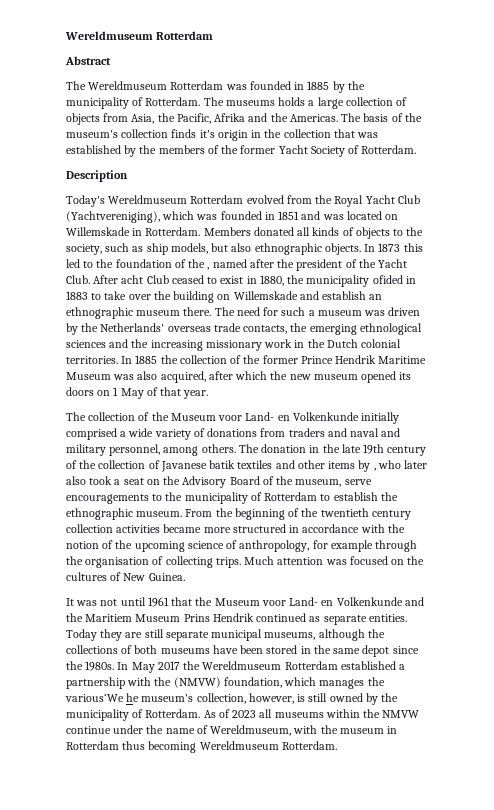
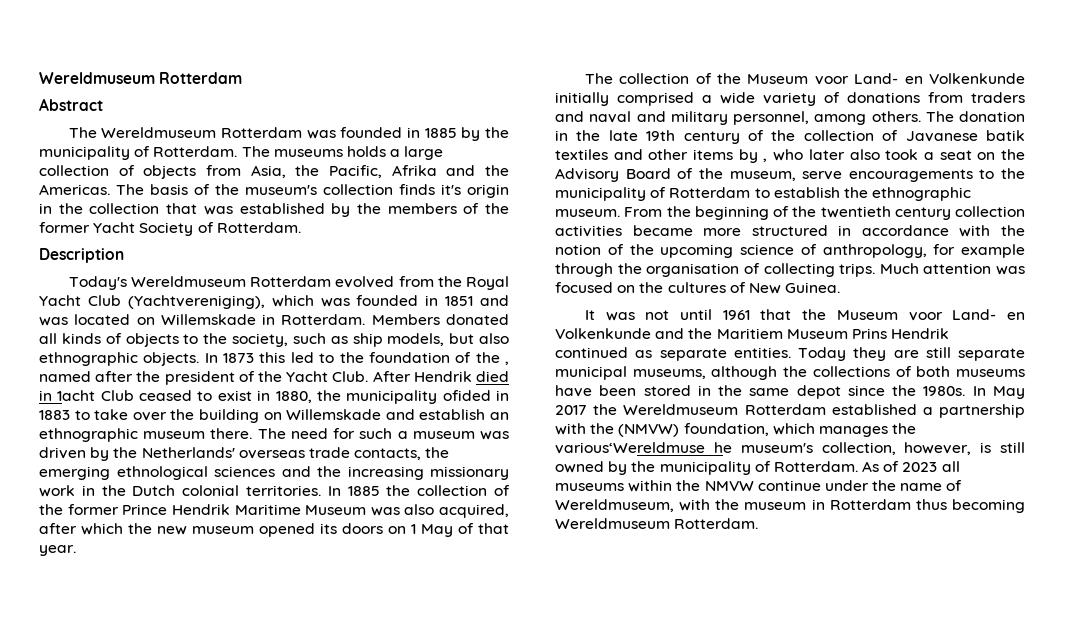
- After acht Club ceased to exist in 1880, the municipality ofided in 1883 to take over the building on Willemskade and establish an ethnographic museum there.
+ After Hendrik died in 1acht Club ceased to exist in 1880, the municipality ofided in 1883 to take over the building on Willemskade and establish an ethnographic museum there.
- In May 2017 the Wereldmuseum Rotterdam established a partnership with the (NMVW) foundation, which manages the various‘We he museum's collection, however, is still owned by the municipality of Rotterdam.
+ In May 2017 the Wereldmuseum Rotterdam established a partnership with the (NMVW) foundation, which manages the various‘Wereldmuse he museum's collection, however, is still owned by the municipality of Rotterdam.

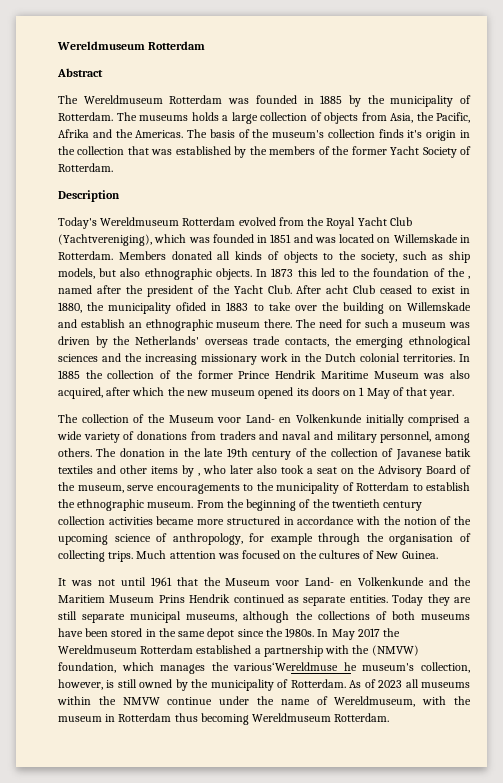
- After Hendrik died in 1acht Club ceased to exist in 1880, the municipality ofided in 1883 to take over the building on Willemskade and establish an ethnographic museum there.
+ After acht Club ceased to exist in 1880, the municipality ofided in 1883 to take over the building on Willemskade and establish an ethnographic museum there.

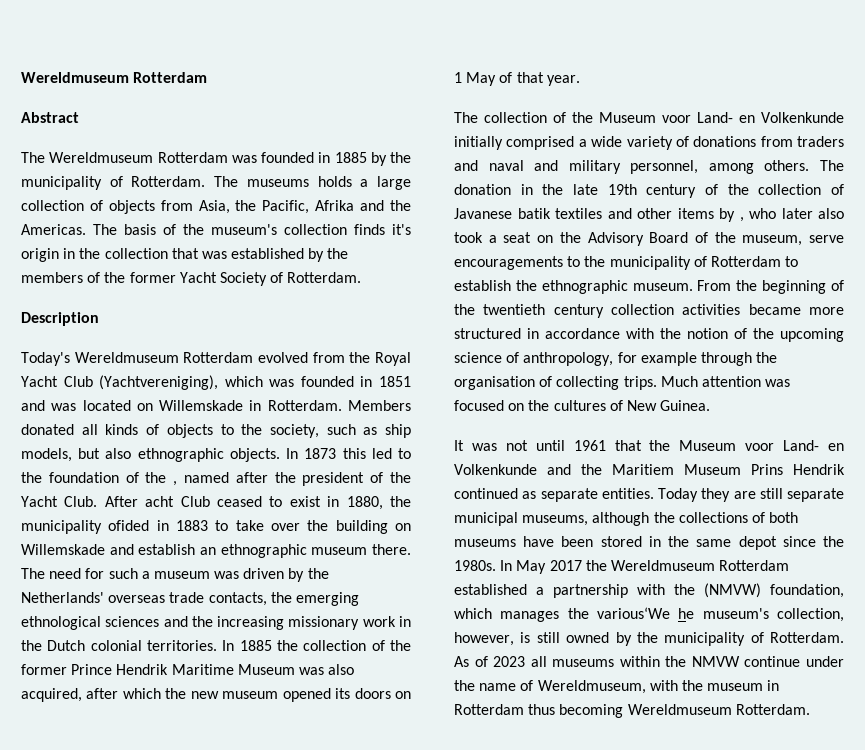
- In May 2017 the Wereldmuseum Rotterdam established a partnership with the (NMVW) foundation, which manages the various‘Wereldmuse he museum's collection, however, is still owned by the municipality of Rotterdam.
+ In May 2017 the Wereldmuseum Rotterdam established a partnership with the (NMVW) foundation, which manages the various‘We he museum's collection, however, is still owned by the municipality of Rotterdam.

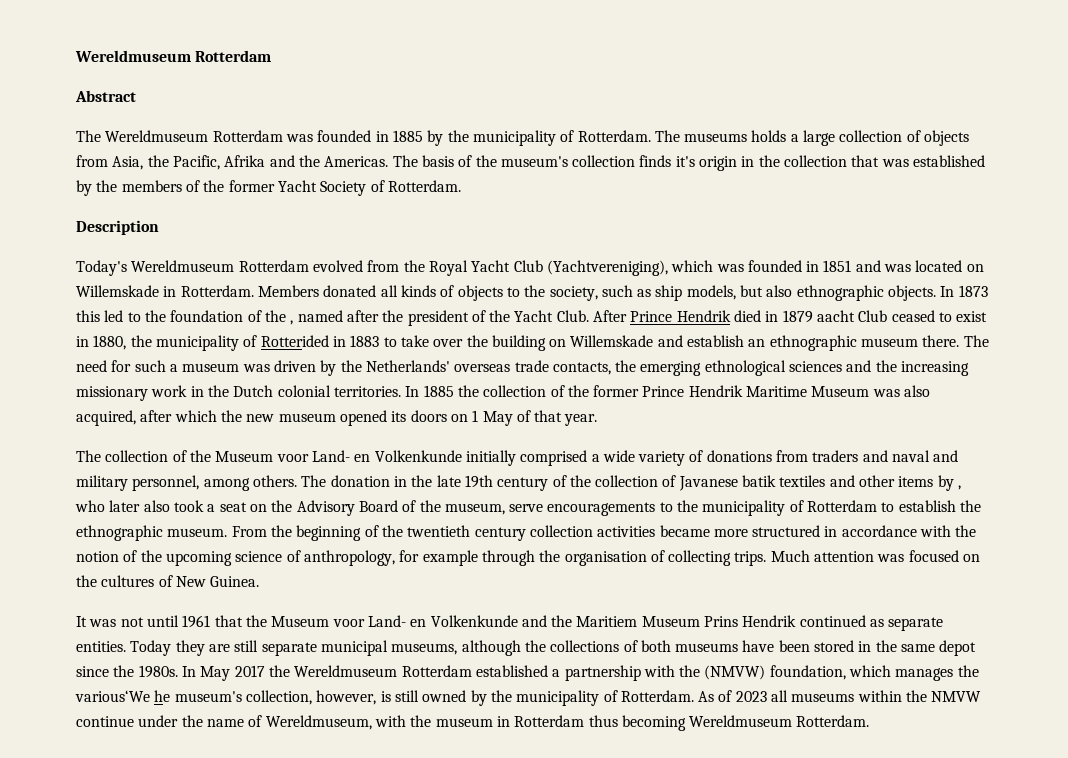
- After acht Club ceased to exist in 1880, the municipality ofided in 1883 to take over the building on Willemskade and establish an ethnographic museum there.
+ After Prince Hendrik died in 1879 aacht Club ceased to exist in 1880, the municipality of Rotterided in 1883 to take over the building on Willemskade and establish an ethnographic museum there.

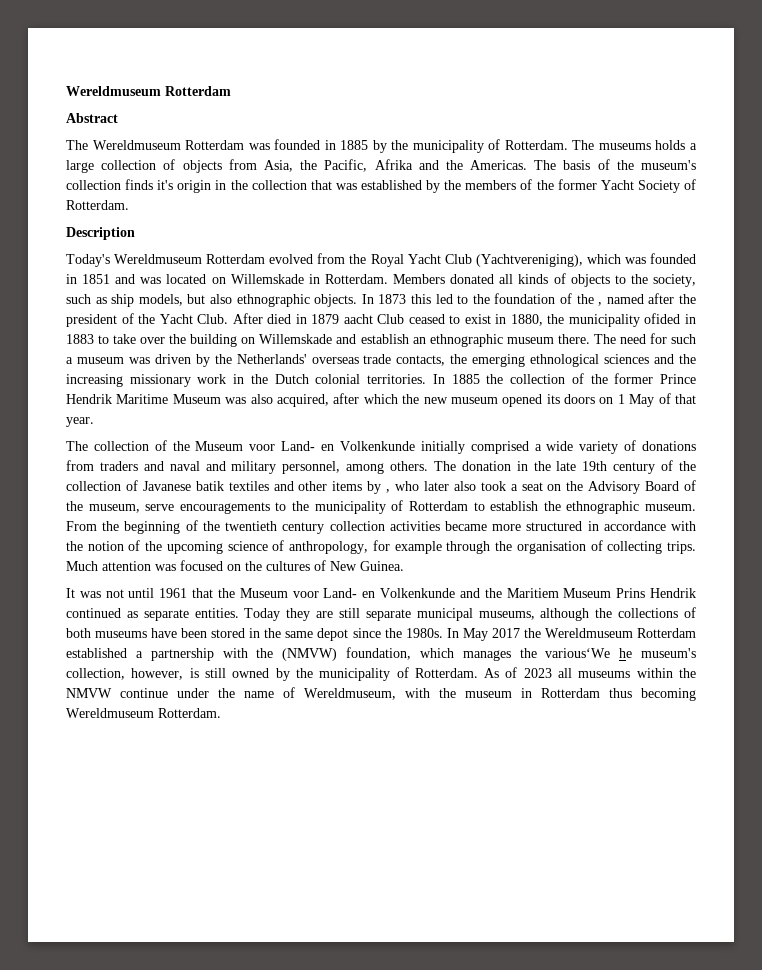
- After Prince Hendrik died in 1879 aacht Club ceased to exist in 1880, the municipality of Rotterided in 1883 to take over the building on Willemskade and establish an ethnographic museum there.
+ After died in 1879 aacht Club ceased to exist in 1880, the municipality ofided in 1883 to take over the building on Willemskade and establish an ethnographic museum there.

